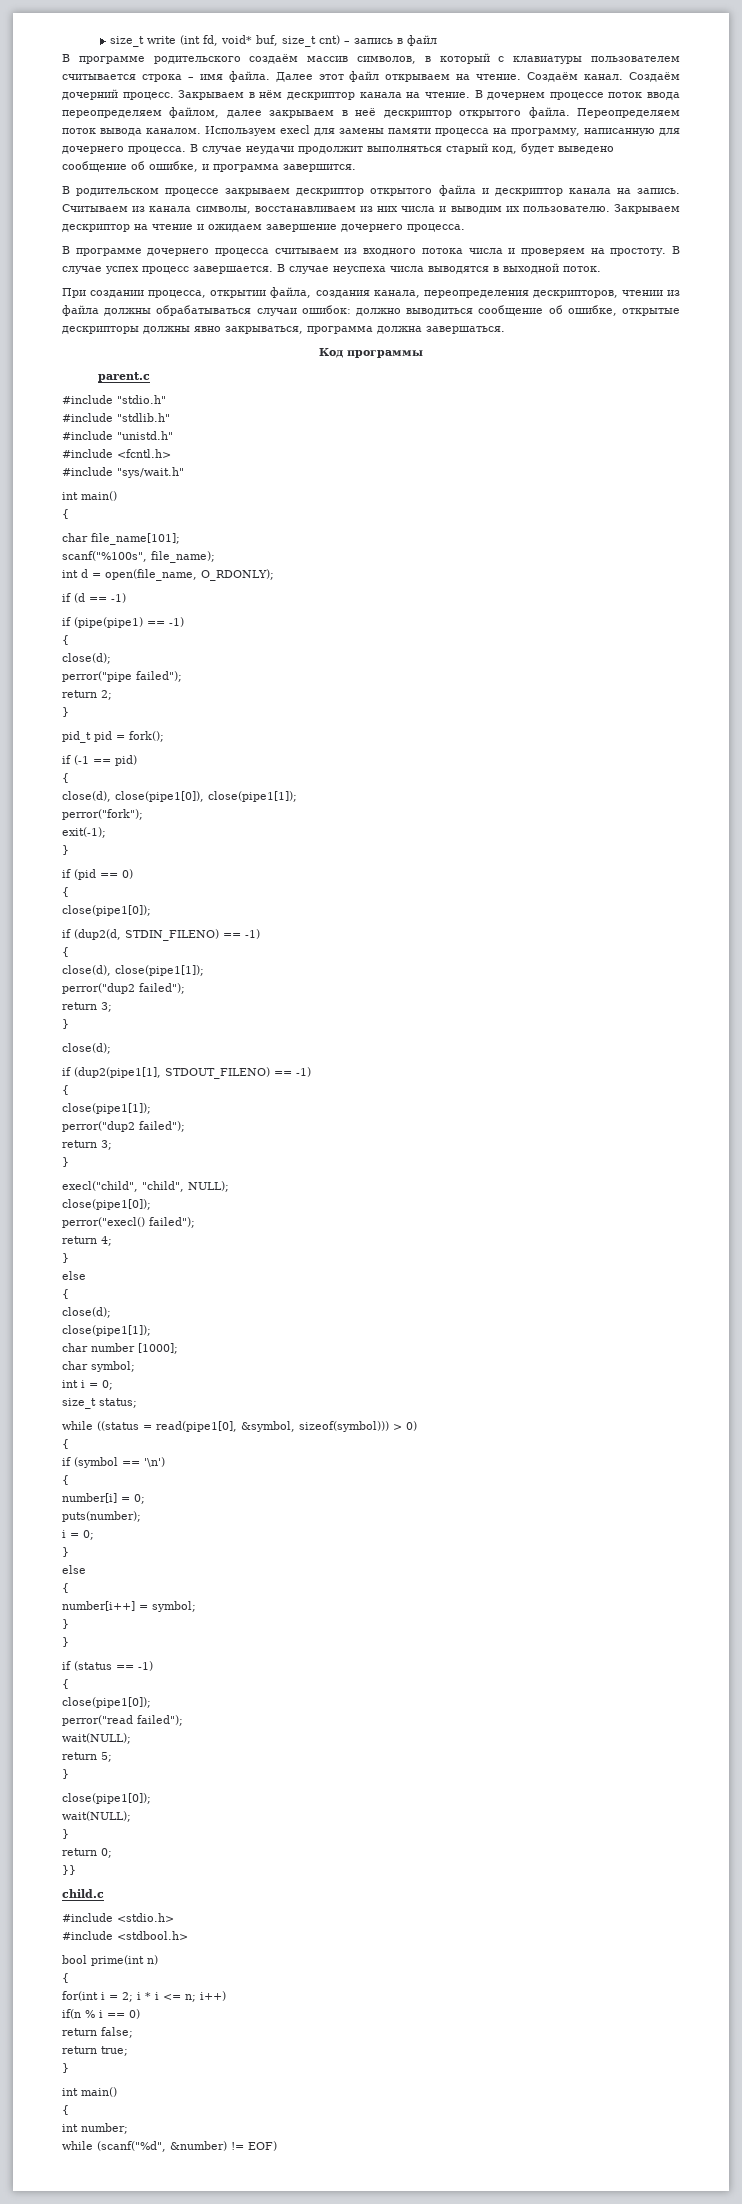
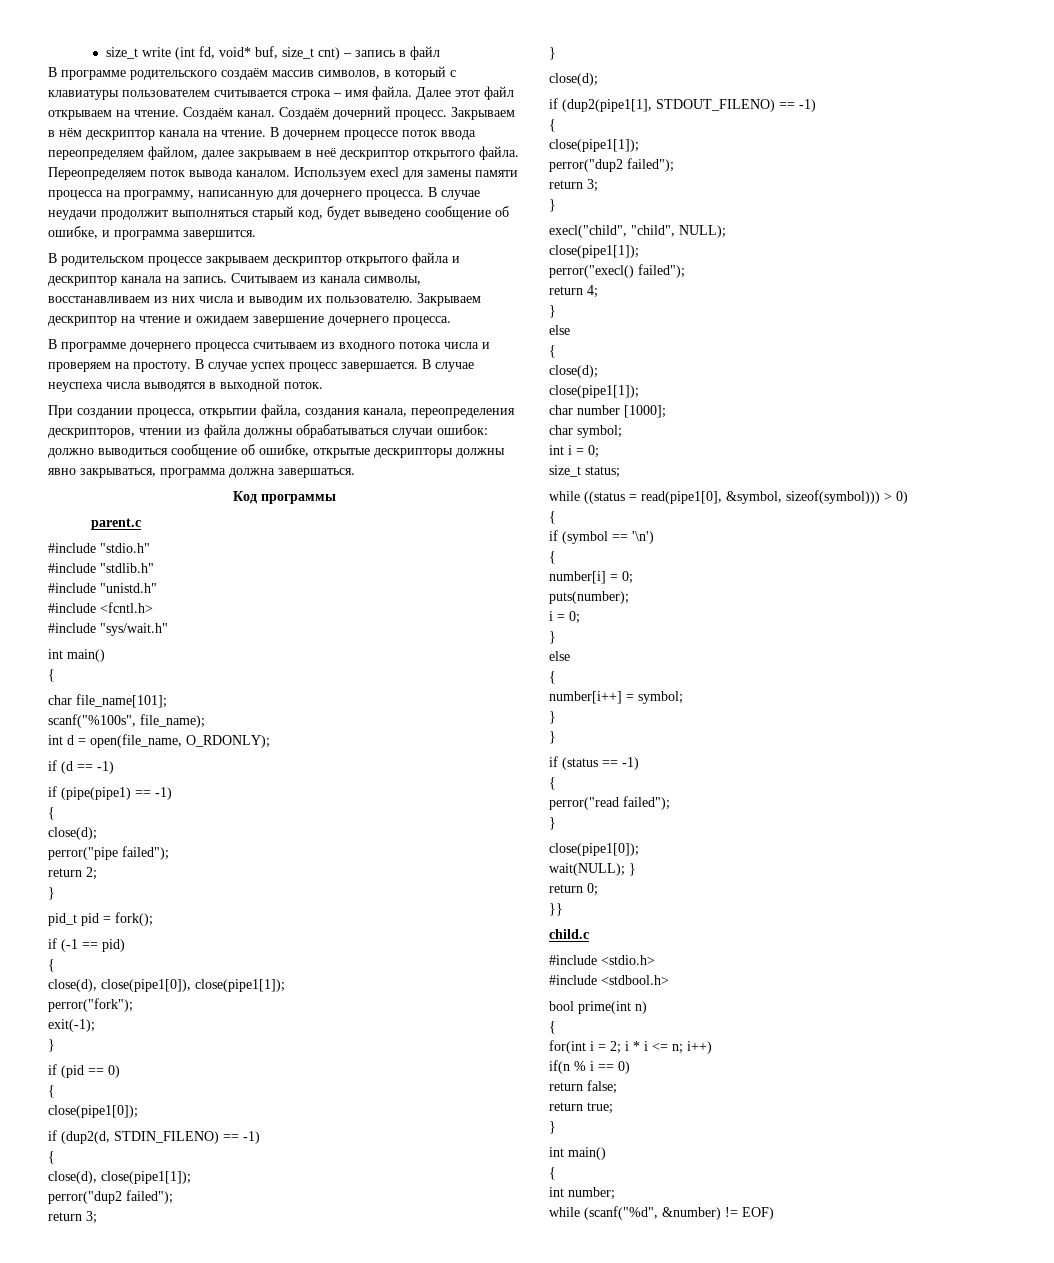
  execl("child", "child", NULL);
- close(pipe1[0]);
+ close(pipe1[1]);
  if (status == -1)
  {
- close(pipe1[0]);
  perror("read failed");
- wait(NULL);
- return 5;
  }
  close(pipe1[0]);
- wait(NULL);
- }
+ wait(NULL); }

